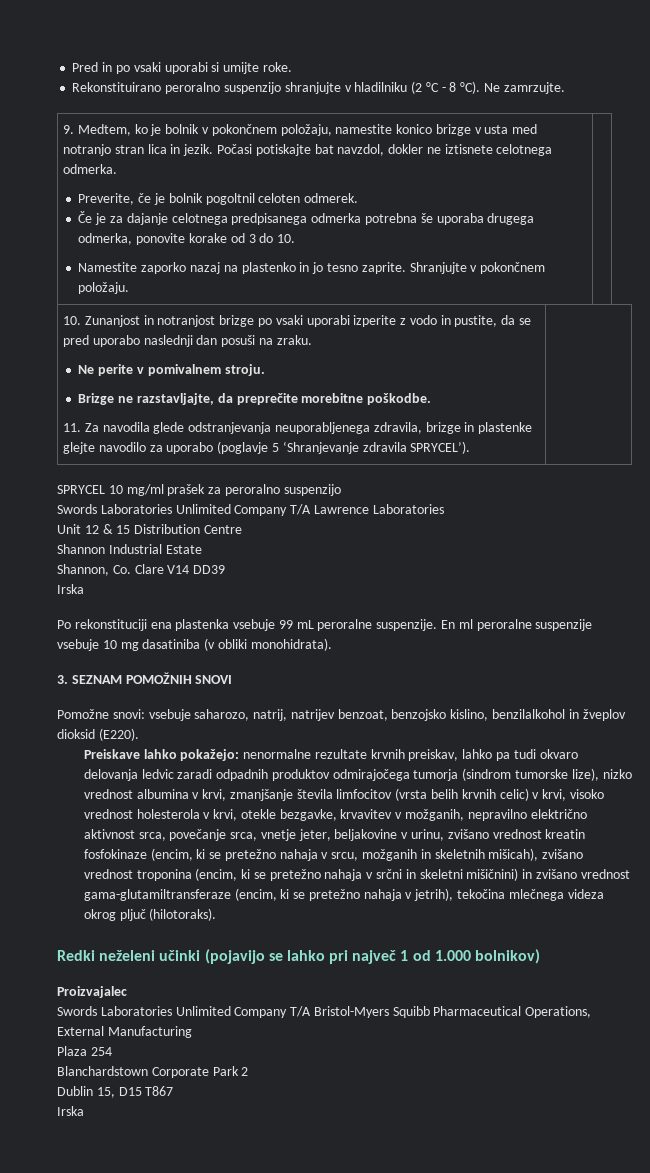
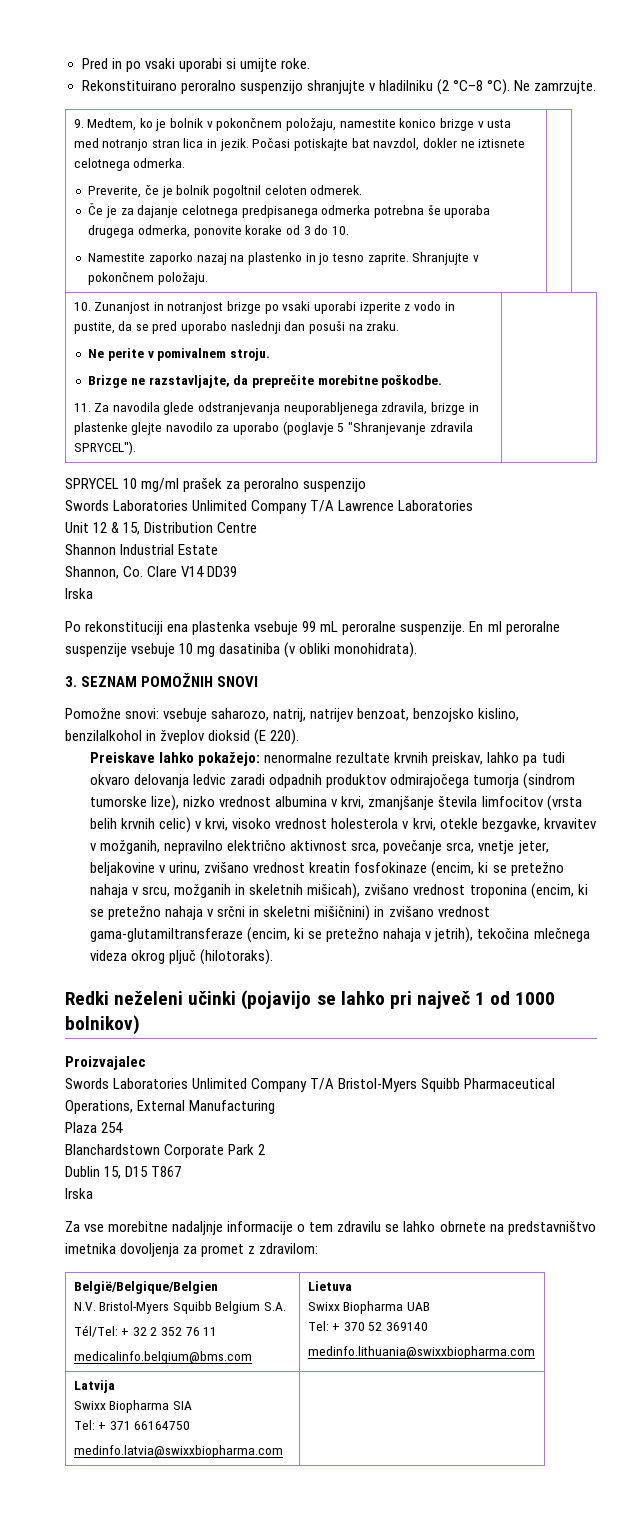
- Rekonstituirano peroralno suspenzijo shranjujte v hladilniku (2 °C - 8 °C).
+ Rekonstituirano peroralno suspenzijo shranjujte v hladilniku (2 °C–8 °C).
- 11. Za navodila glede odstranjevanja neuporabljenega zdravila, brizge in plastenke glejte navodilo za uporabo (poglavje 5 ‘Shranjevanje zdravila SPRYCEL’).
+ 11. Za navodila glede odstranjevanja neuporabljenega zdravila, brizge in plastenke glejte navodilo za uporabo (poglavje 5 "Shranjevanje zdravila SPRYCEL").
- Unit 12 & 15 Distribution Centre
+ Unit 12 & 15, Distribution Centre
- Pomožne snovi: vsebuje saharozo, natrij, natrijev benzoat, benzojsko kislino, benzilalkohol in žveplov dioksid (E220).
+ Pomožne snovi: vsebuje saharozo, natrij, natrijev benzoat, benzojsko kislino, benzilalkohol in žveplov dioksid (E 220).
- Redki neželeni učinki (pojavijo se lahko pri največ 1 od 1.000 bolnikov)
+ Redki neželeni učinki (pojavijo se lahko pri največ 1 od 1000 bolnikov)
+ Za vse morebitne nadaljnje informacije o tem zdravilu se lahko obrnete na predstavništvo imetnika dovoljenja za promet z zdravilom:
+ België/Belgique/Belgien
+ N.V. Bristol-Myers Squibb Belgium S.A.
+ Tél/Tel: + 32 2 352 76 11
+ medicalinfo.belgium@bms.com | Lietuva
+ Swixx Biopharma UAB
+ Tel: + 370 52 369140
+ medinfo.lithuania@swixxbiopharma.com
+ Latvija
+ Swixx Biopharma SIA
+ Tel: + 371 66164750
+ medinfo.latvia@swixxbiopharma.com |

